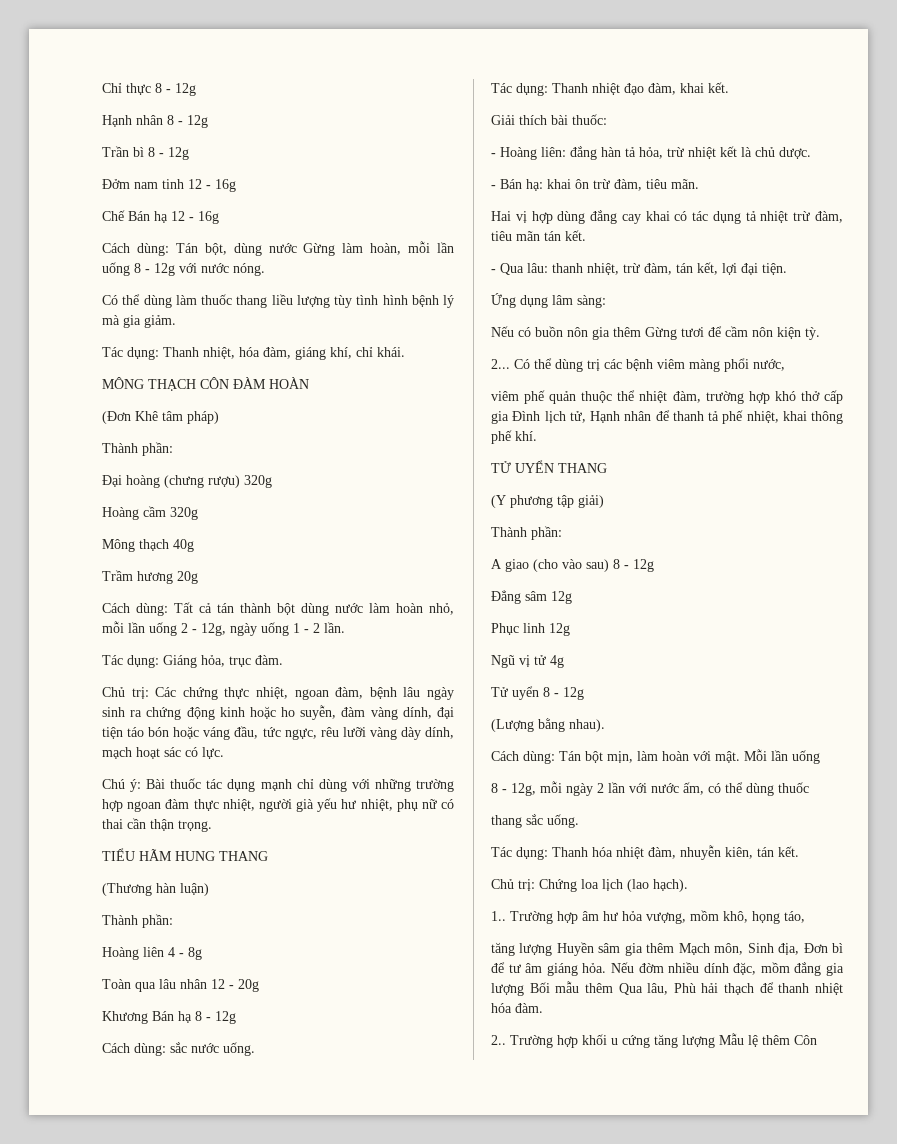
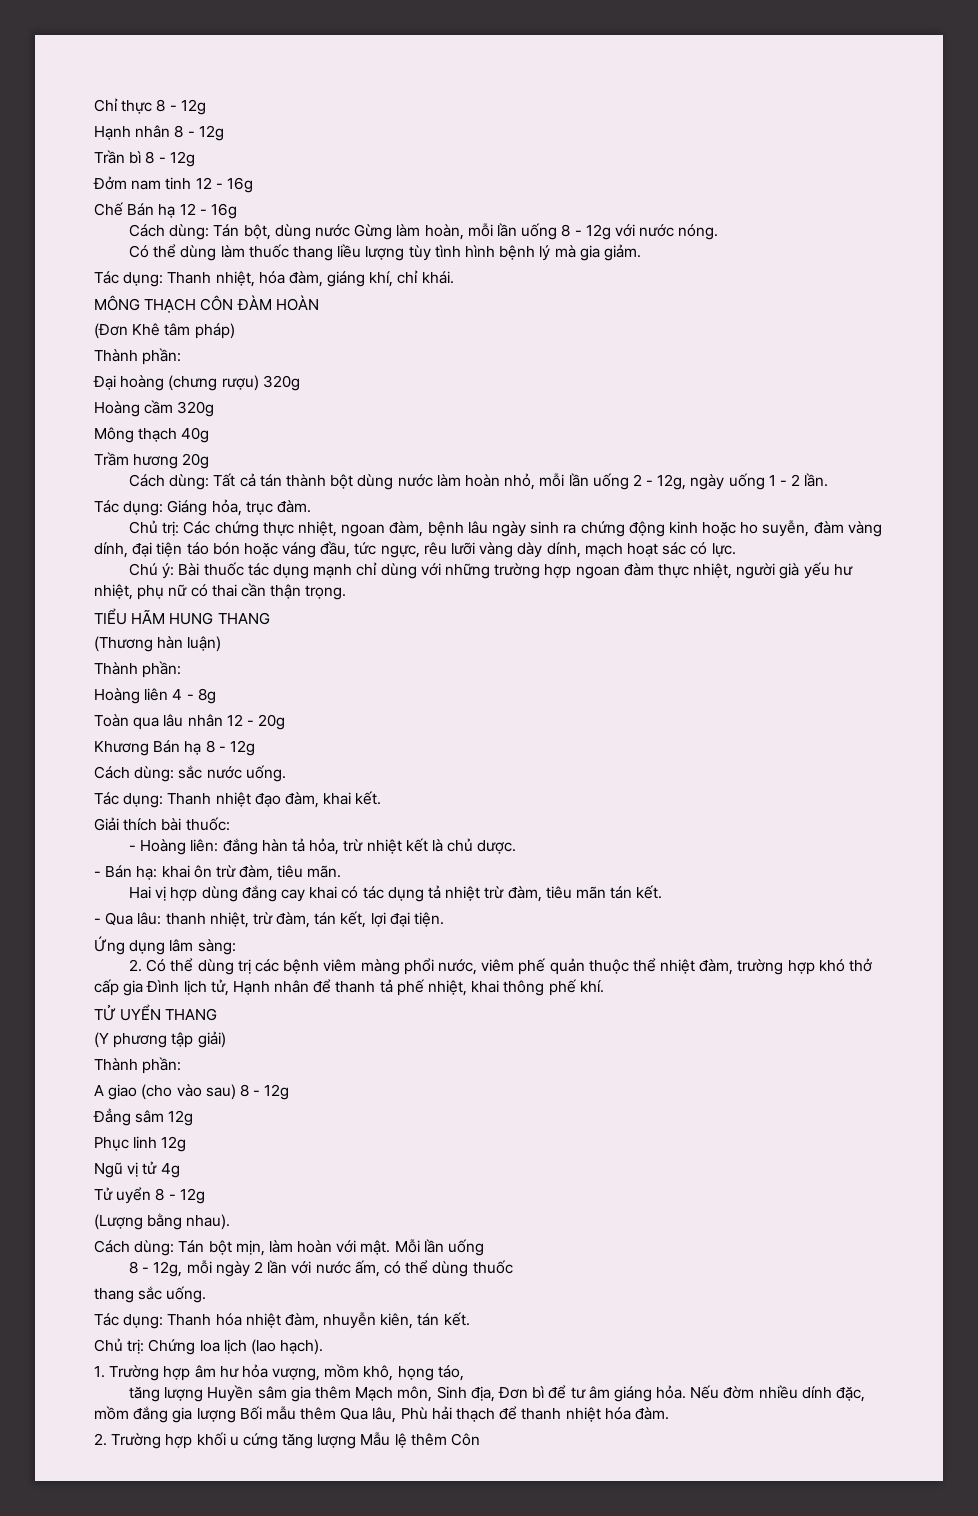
- Nếu có buồn nôn gia thêm Gừng tươi để cầm nôn kiện tỳ.
- 2... Có thể dùng trị các bệnh viêm màng phổi nước,
- viêm phế quản thuộc thể nhiệt đàm, trường hợp khó thở cấp gia Đình lịch tử, Hạnh nhân để thanh tả phế nhiệt, khai thông phế khí.
+ 2. Có thể dùng trị các bệnh viêm màng phổi nước, viêm phế quản thuộc thể nhiệt đàm, trường hợp khó thở cấp gia Đình lịch tử, Hạnh nhân để thanh tả phế nhiệt, khai thông phế khí.
- 1.. Trường hợp âm hư hỏa vượng, mồm khô, họng táo,
+ 1. Trường hợp âm hư hỏa vượng, mồm khô, họng táo,
- 2.. Trường hợp khối u cứng tăng lượng Mẫu lệ thêm Côn
+ 2. Trường hợp khối u cứng tăng lượng Mẫu lệ thêm Côn

